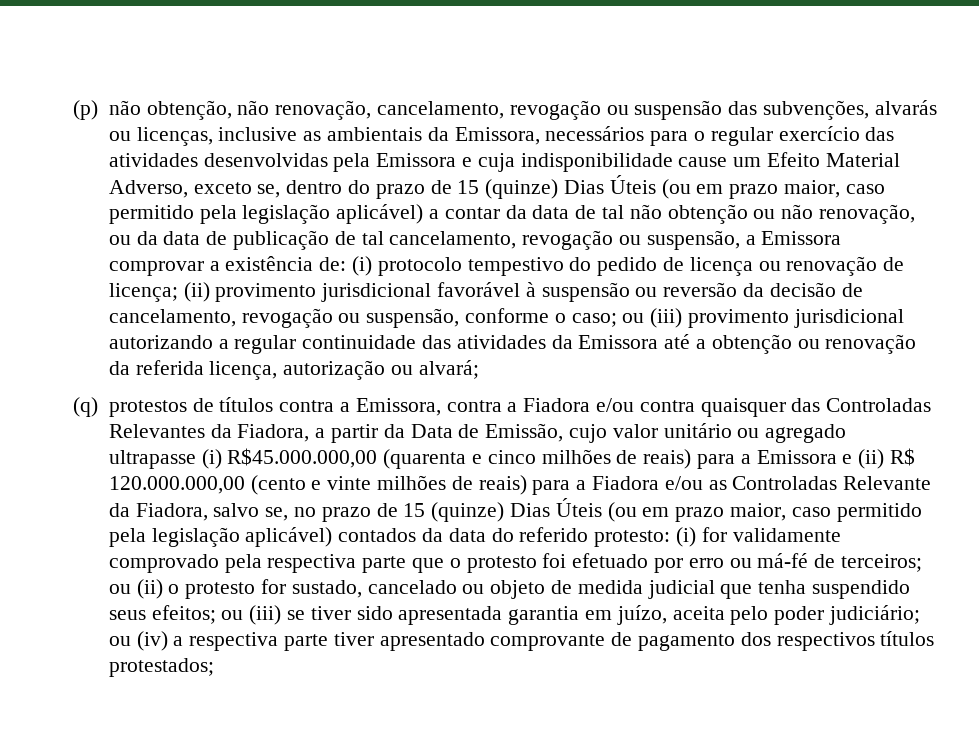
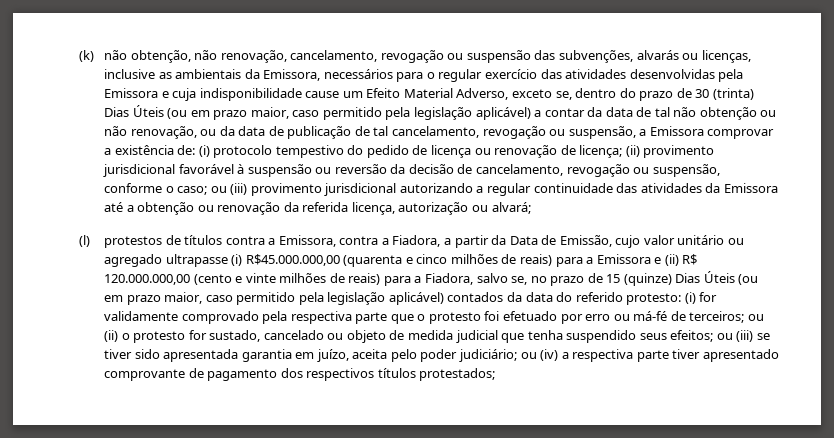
- (p) não obtenção, não renovação, cancelamento, revogação ou suspensão das subvenções, alvarás ou licenças, inclusive as ambientais da Emissora, necessários para o regular exercício das atividades desenvolvidas pela Emissora e cuja indisponibilidade cause um Efeito Material Adverso, exceto se, dentro do prazo de 15 (quinze) Dias Úteis (ou em prazo maior, caso permitido pela legislação aplicável) a contar da data de tal não obtenção ou não renovação, ou da data de publicação de tal cancelamento, revogação ou suspensão, a Emissora comprovar a existência de:
+ (k) não obtenção, não renovação, cancelamento, revogação ou suspensão das subvenções, alvarás ou licenças, inclusive as ambientais da Emissora, necessários para o regular exercício das atividades desenvolvidas pela Emissora e cuja indisponibilidade cause um Efeito Material Adverso, exceto se, dentro do prazo de 30 (trinta) Dias Úteis (ou em prazo maior, caso permitido pela legislação aplicável) a contar da data de tal não obtenção ou não renovação, ou da data de publicação de tal cancelamento, revogação ou suspensão, a Emissora comprovar a existência de:
- (q) protestos de títulos contra a Emissora, contra a Fiadora e/ou contra quaisquer das Controladas Relevantes da Fiadora, a partir da Data de Emissão, cujo valor unitário ou agregado ultrapasse (i) R$45.000.000,00 (quarenta e cinco milhões de reais) para a Emissora e (ii) R$ 120.000.000,00 (cento e vinte milhões de reais) para a Fiadora e/ou as Controladas Relevante da Fiadora, salvo se, no prazo de 15 (quinze) Dias Úteis (ou em prazo maior, caso permitido pela legislação aplicável) contados da data do referido protesto:
+ (l) protestos de títulos contra a Emissora, contra a Fiadora, a partir da Data de Emissão, cujo valor unitário ou agregado ultrapasse (i) R$45.000.000,00 (quarenta e cinco milhões de reais) para a Emissora e (ii) R$ 120.000.000,00 (cento e vinte milhões de reais) para a Fiadora, salvo se, no prazo de 15 (quinze) Dias Úteis (ou em prazo maior, caso permitido pela legislação aplicável) contados da data do referido protesto:

